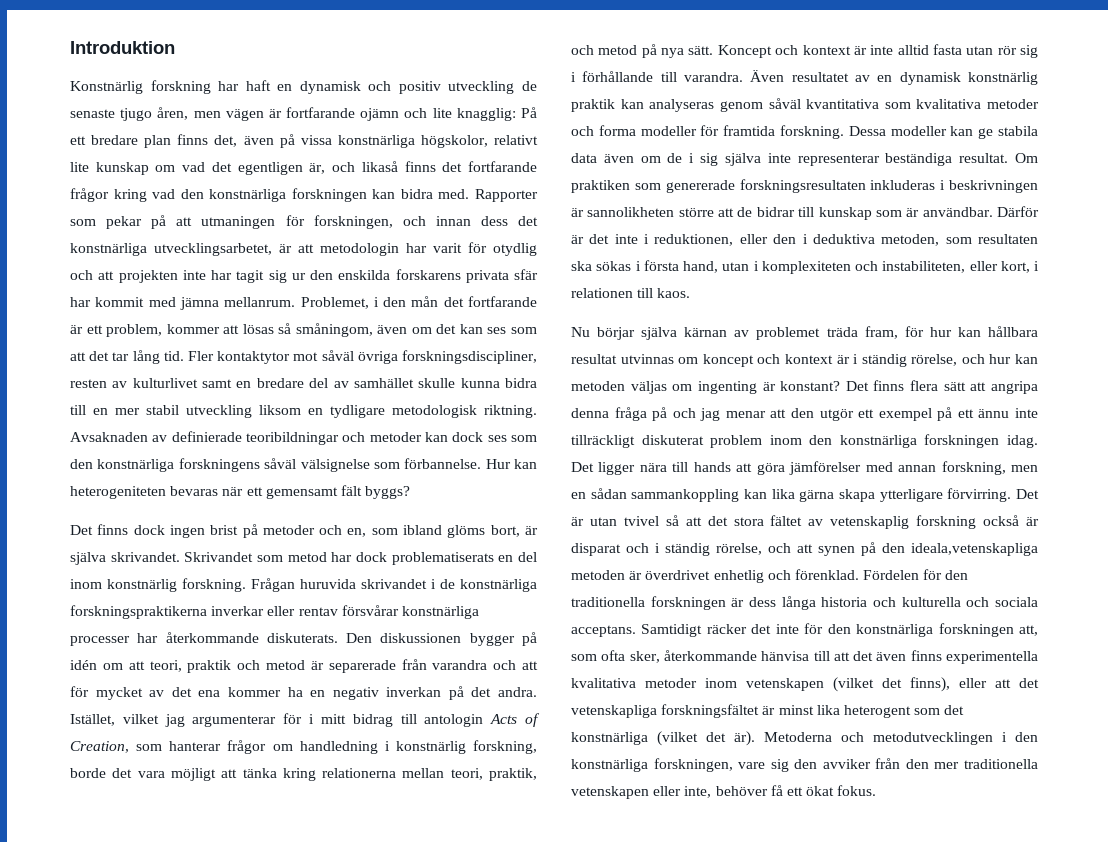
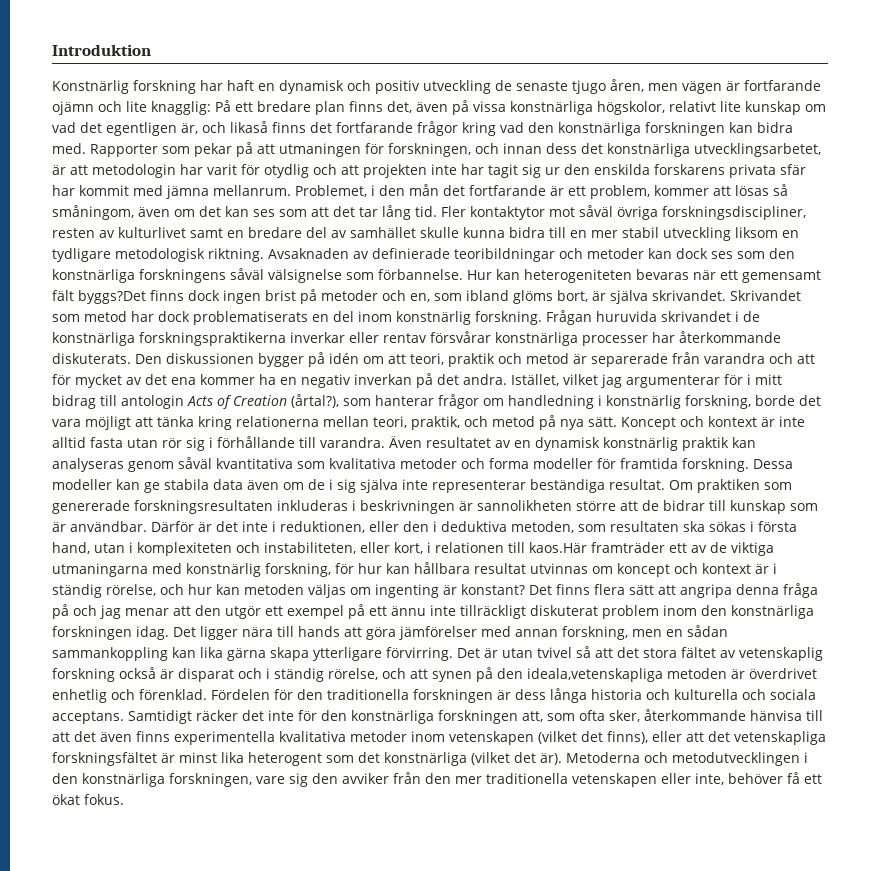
- Hur kan heterogeniteten bevaras när ett gemensamt fält byggs?
- Det finns dock ingen brist på metoder och en, som ibland glöms bort, är själva skrivandet.
+ Hur kan heterogeniteten bevaras när ett gemensamt fält byggs?Det finns dock ingen brist på metoder och en, som ibland glöms bort, är själva skrivandet.
- Istället, vilket jag argumenterar för i mitt bidrag till antologin Acts of Creation, som hanterar frågor om handledning i konstnärlig forskning, borde det vara möjligt att tänka kring relationerna mellan teori, praktik, och metod på nya sätt.
+ Istället, vilket jag argumenterar för i mitt bidrag till antologin Acts of Creation (årtal?), som hanterar frågor om handledning i konstnärlig forskning, borde det vara möjligt att tänka kring relationerna mellan teori, praktik, och metod på nya sätt.
- Därför är det inte i reduktionen, eller den i deduktiva metoden, som resultaten ska sökas i första hand, utan i komplexiteten och instabiliteten, eller kort, i relationen till kaos.
- Nu börjar själva kärnan av problemet träda fram, för hur kan hållbara resultat utvinnas om koncept och kontext är i ständig rörelse, och hur kan metoden väljas om ingenting är konstant?
+ Därför är det inte i reduktionen, eller den i deduktiva metoden, som resultaten ska sökas i första hand, utan i komplexiteten och instabiliteten, eller kort, i relationen till kaos.Här framträder ett av de viktiga utmaningarna med konstnärlig forskning, för hur kan hållbara resultat utvinnas om koncept och kontext är i ständig rörelse, och hur kan metoden väljas om ingenting är konstant?

